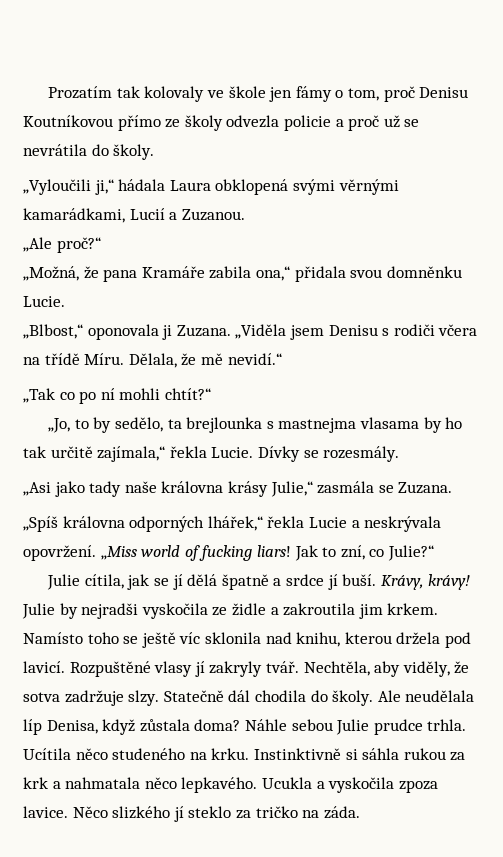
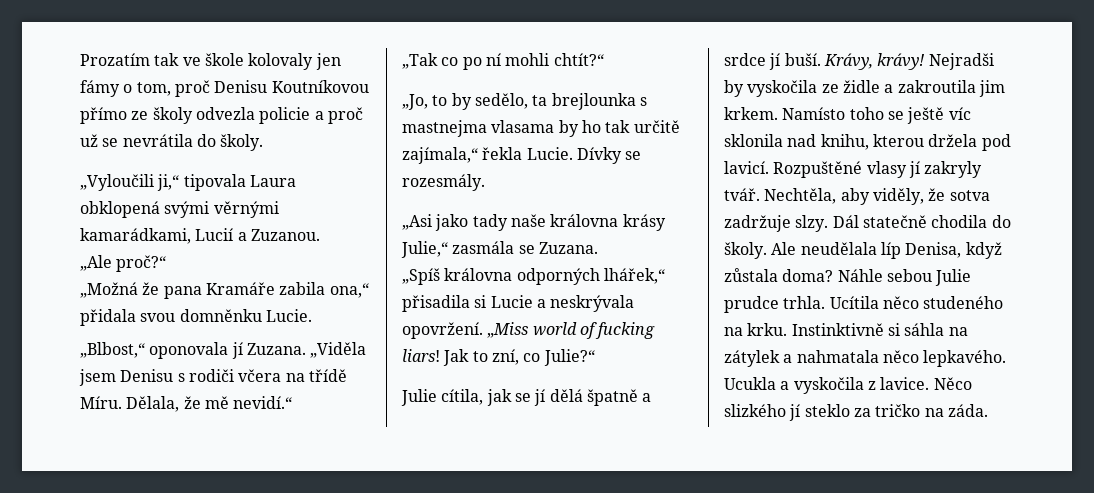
- Prozatím tak kolovaly ve škole jen fámy o tom, proč Denisu Koutníkovou přímo ze školy odvezla policie a proč už se nevrátila do školy.
+ Prozatím tak ve škole kolovaly jen fámy o tom, proč Denisu Koutníkovou přímo ze školy odvezla policie a proč už se nevrátila do školy.
- „Vyloučili ji,“ hádala Laura obklopená svými věrnými kamarádkami, Lucií a Zuzanou.
+ „Vyloučili ji,“ tipovala Laura obklopená svými věrnými kamarádkami, Lucií a Zuzanou.
- „Možná, že pana Kramáře zabila ona,“ přidala svou domněnku Lucie.
+ „Možná že pana Kramáře zabila ona,“ přidala svou domněnku Lucie.
- „Blbost,“ oponovala ji Zuzana.
+ „Blbost,“ oponovala jí Zuzana.
- „Spíš královna odporných lhářek,“ řekla Lucie a neskrývala opovržení.
+ „Spíš královna odporných lhářek,“ přisadila si Lucie a neskrývala opovržení.
- Julie by nejradši vyskočila ze židle a zakroutila jim krkem.
+ Nejradši by vyskočila ze židle a zakroutila jim krkem.
- Statečně dál chodila do školy.
+ Dál statečně chodila do školy.
- Instinktivně si sáhla rukou za krk a nahmatala něco lepkavého.
+ Instinktivně si sáhla na zátylek a nahmatala něco lepkavého.
- Ucukla a vyskočila zpoza lavice.
+ Ucukla a vyskočila z lavice.

